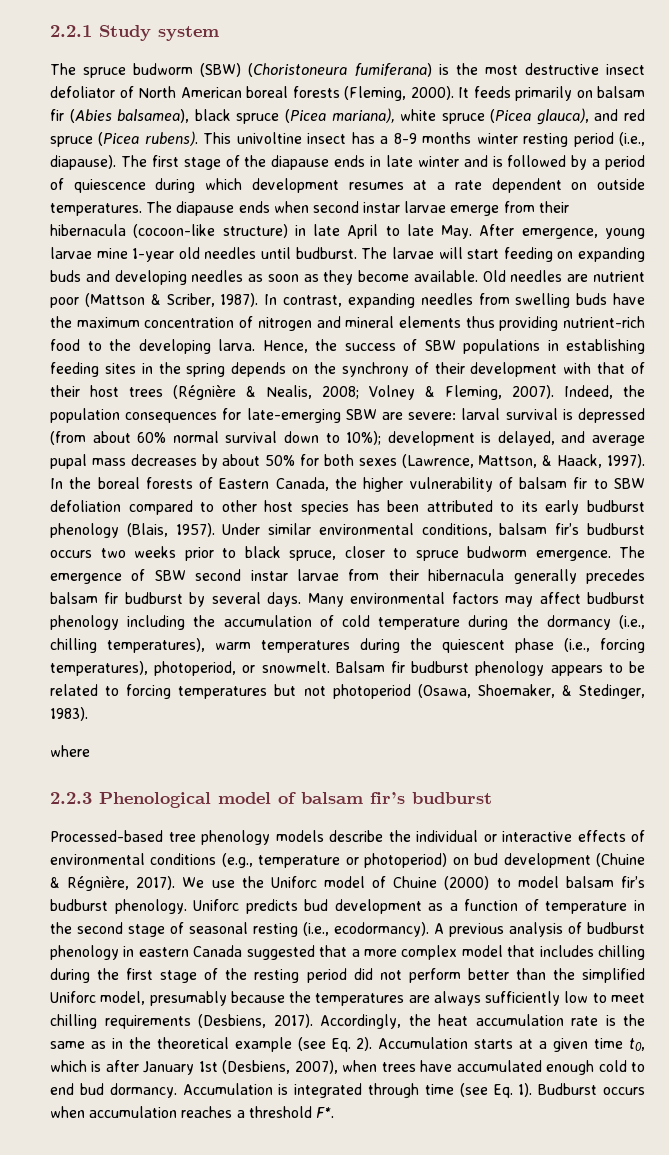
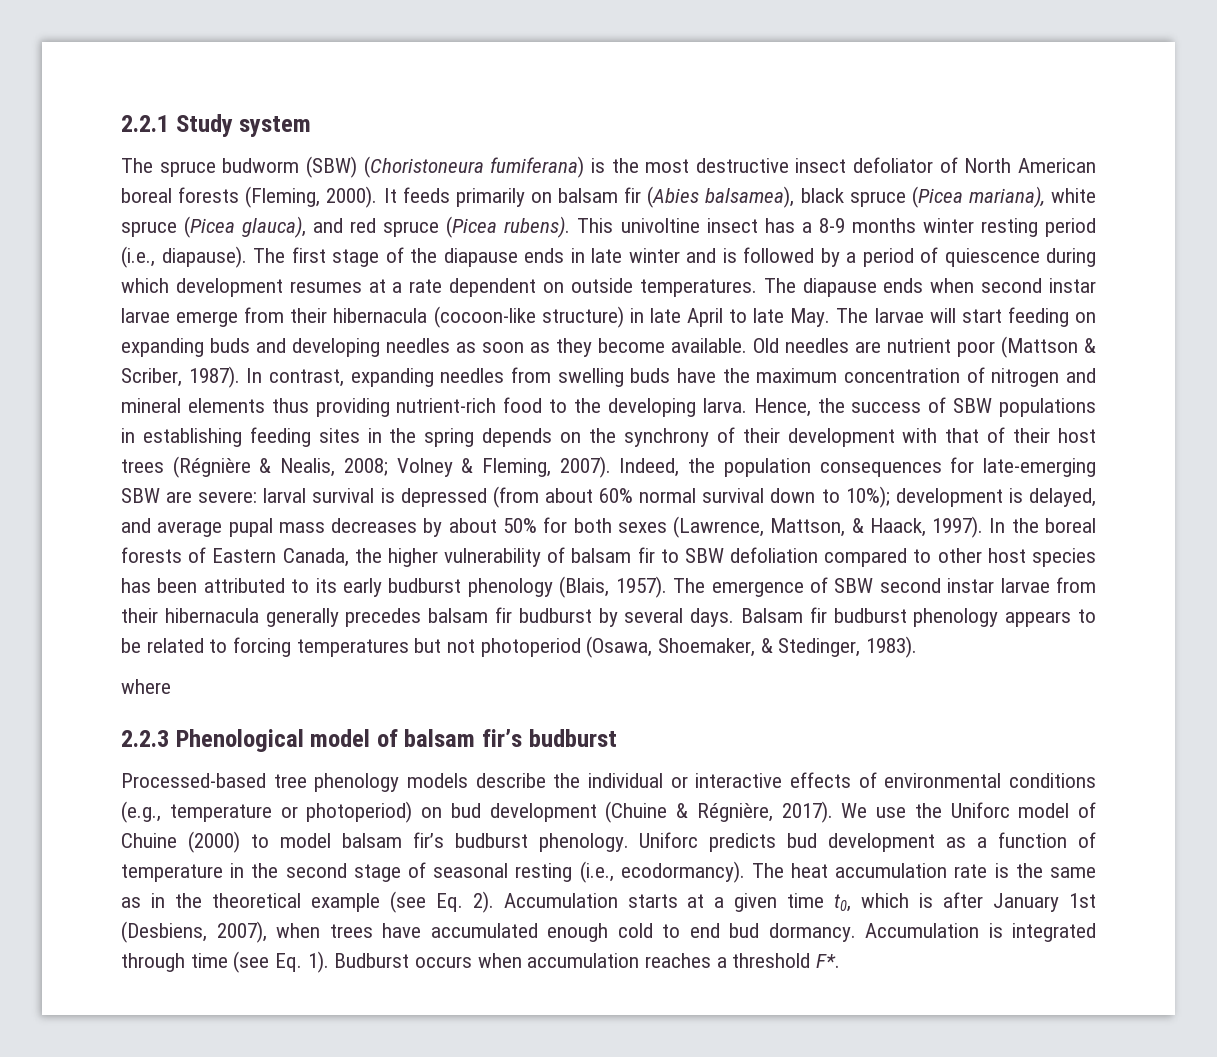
- The diapause ends when second instar larvae emerge from their hibernacula (cocoon-like structure) in late April to late May. After emergence, young larvae mine 1-year old needles until budburst. The larvae will start feeding on expanding buds and developing needles as soon as they become available.
+ The diapause ends when second instar larvae emerge from their hibernacula (cocoon-like structure) in late April to late May. The larvae will start feeding on expanding buds and developing needles as soon as they become available.
- Under similar environmental conditions, balsam fir’s budburst occurs two weeks prior to black spruce, closer to spruce budworm emergence.
- Many environmental factors may affect budburst phenology including the accumulation of cold temperature during the dormancy (i.e., chilling temperatures), warm temperatures during the quiescent phase (i.e., forcing temperatures), photoperiod, or snowmelt.
- A previous analysis of budburst phenology in eastern Canada suggested that a more complex model that includes chilling during the first stage of the resting period did not perform better than the simplified Uniforc model, presumably because the temperatures are always sufficiently low to meet chilling requirements (Desbiens, 2017). Accordingly, the heat accumulation rate is the same as in the theoretical example (see Eq. 2).
+ The heat accumulation rate is the same as in the theoretical example (see Eq. 2).

